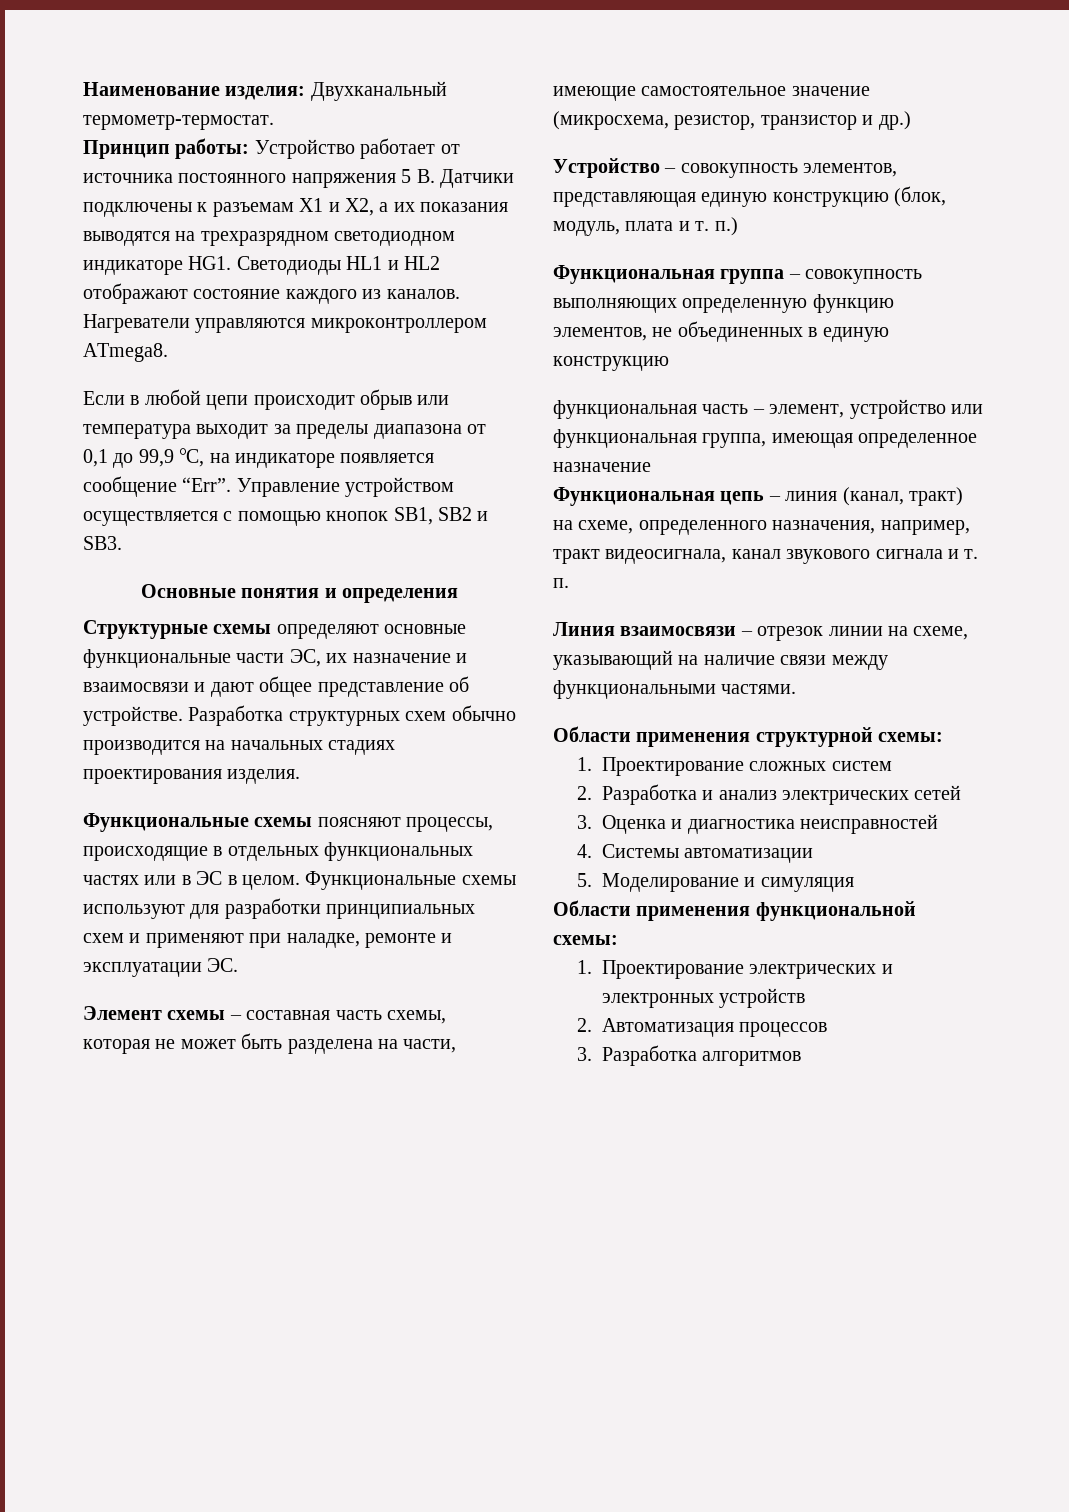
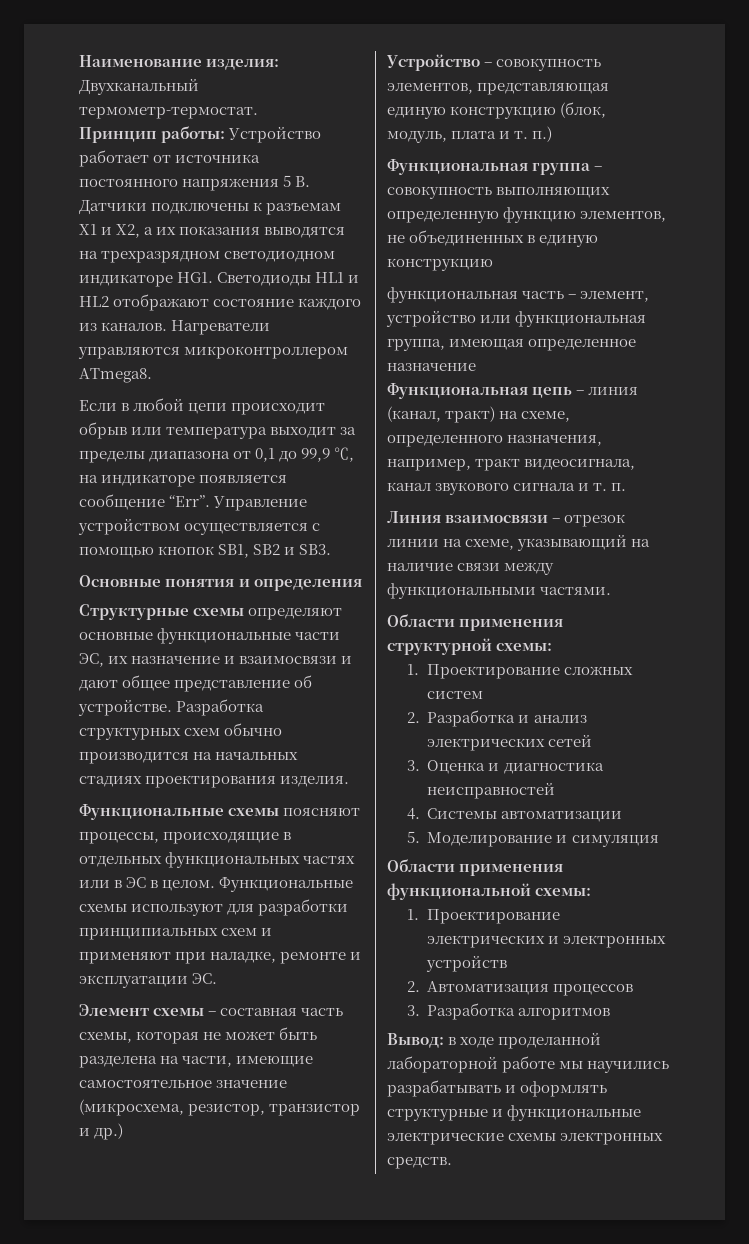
+ Вывод: в ходе проделанной лабораторной работе мы научились разрабатывать и оформлять структурные и функциональные электрические схемы электронных средств.

